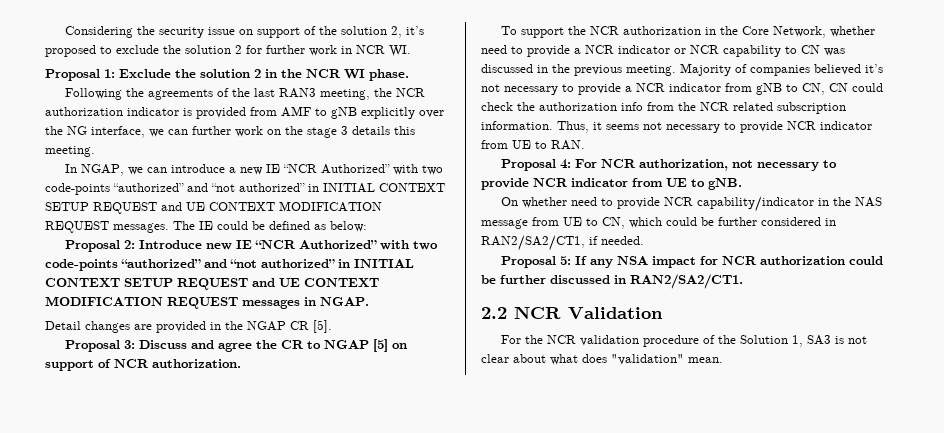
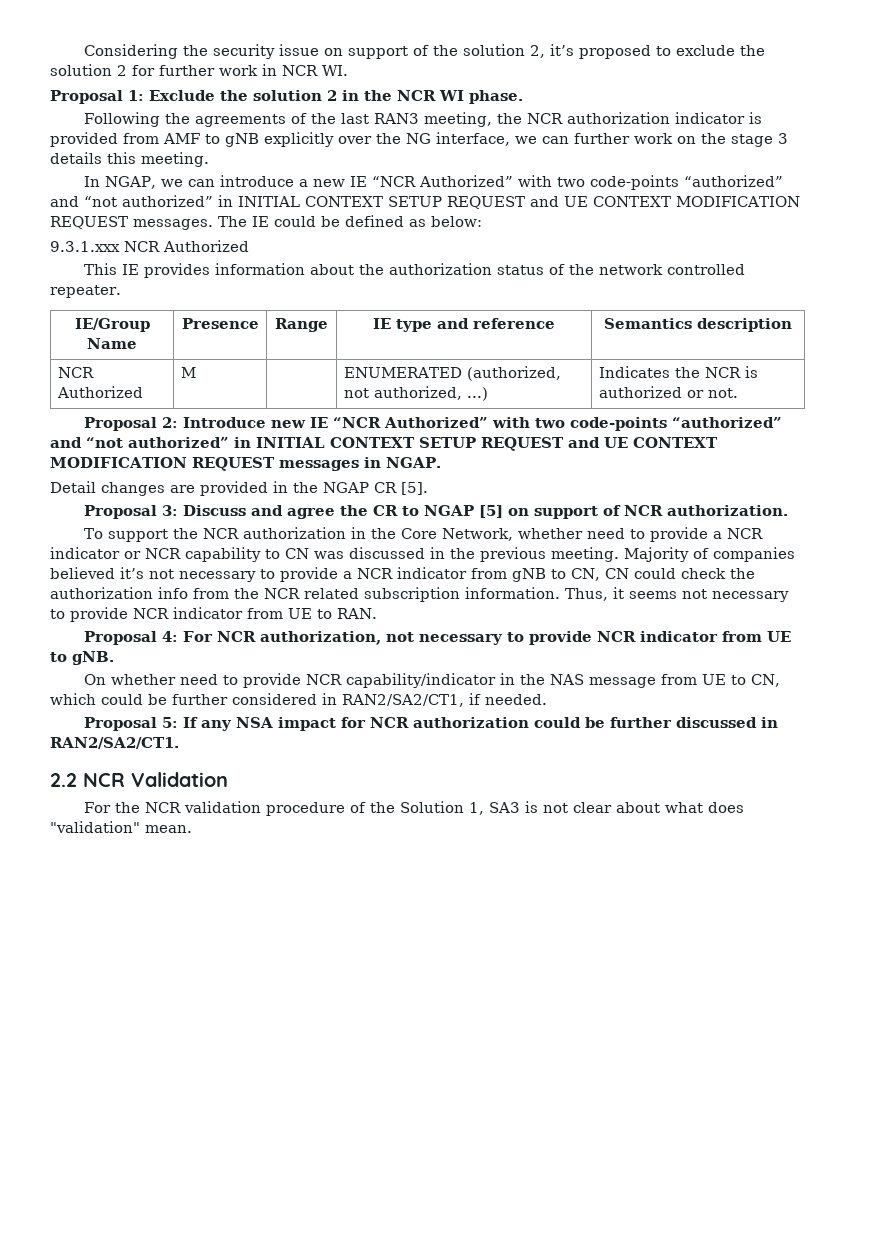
+ 9.3.1.xxx NCR Authorized
+ This IE provides information about the authorization status of the network controlled repeater.
+ IE/Group Name | Presence | Range | IE type and reference | Semantics description
+ NCR Authorized | M | | ENUMERATED (authorized, not authorized, ...) | Indicates the NCR is authorized or not.

